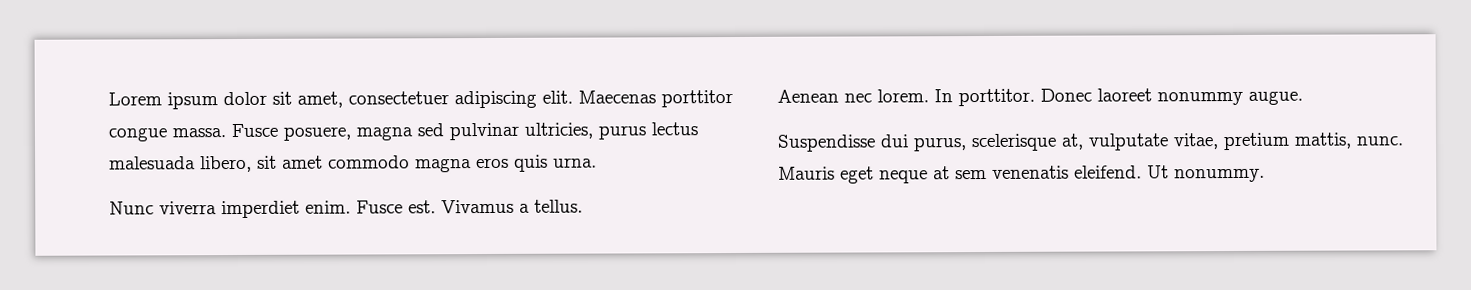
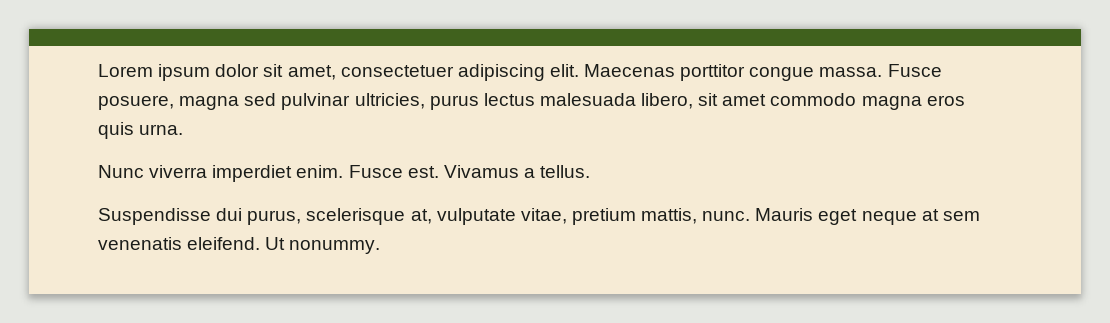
- Aenean nec lorem. In porttitor. Donec laoreet nonummy augue.

